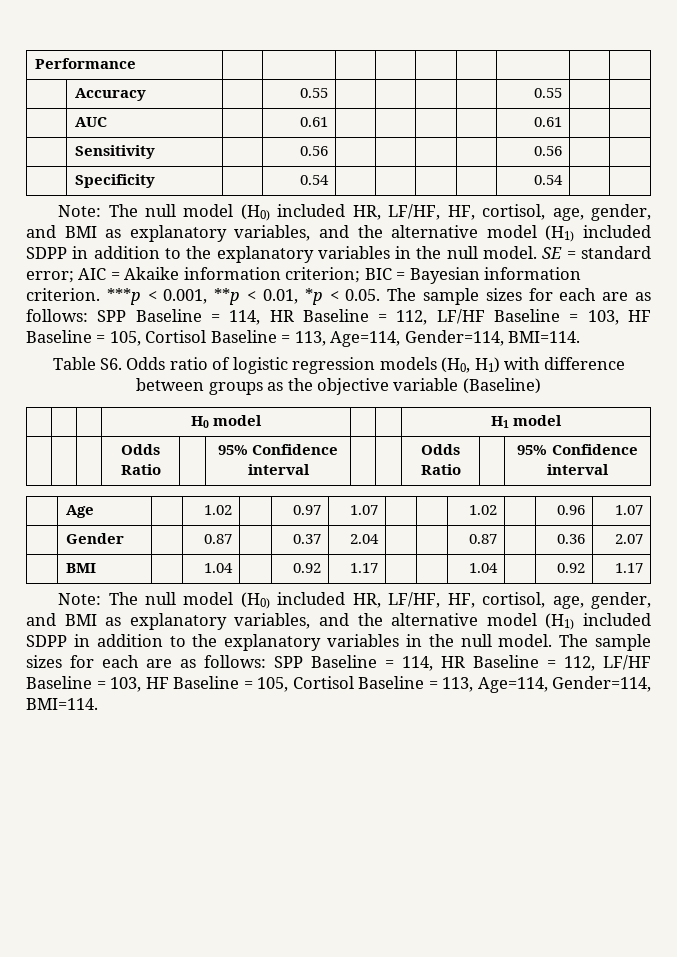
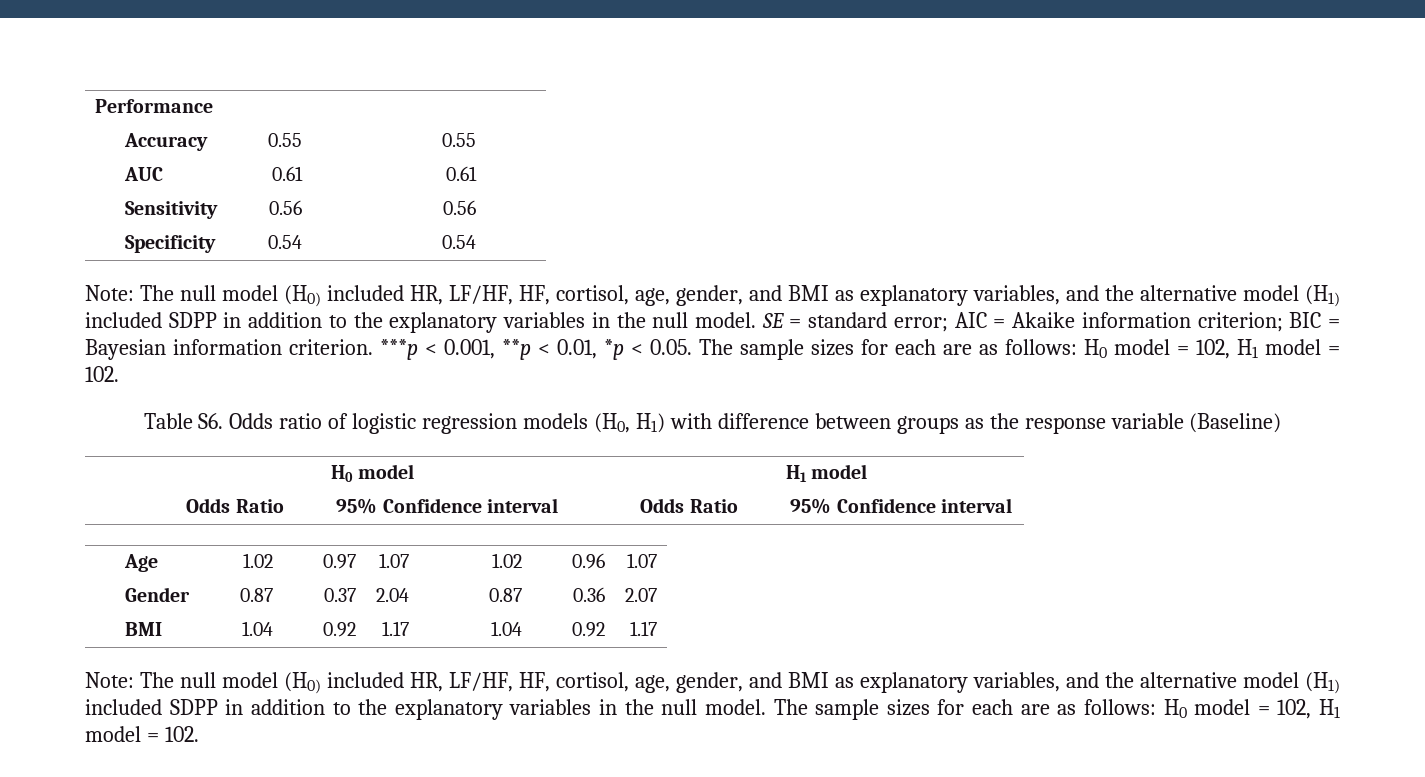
- ***p < 0.001, **p < 0.01, *p < 0.05. The sample sizes for each are as follows: SPP Baseline = 114, HR Baseline = 112, LF/HF Baseline = 103, HF Baseline = 105, Cortisol Baseline = 113, Age=114, Gender=114, BMI=114.
+ ***p < 0.001, **p < 0.01, *p < 0.05. The sample sizes for each are as follows: H0 model = 102, H1 model = 102.
- Table S6. Odds ratio of logistic regression models (H0, H1) with difference between groups as the objective variable (Baseline)
+ Table S6. Odds ratio of logistic regression models (H0, H1) with difference between groups as the response variable (Baseline)
- Note: The null model (H0) included HR, LF/HF, HF, cortisol, age, gender, and BMI as explanatory variables, and the alternative model (H1) included SDPP in addition to the explanatory variables in the null model. The sample sizes for each are as follows: SPP Baseline = 114, HR Baseline = 112, LF/HF Baseline = 103, HF Baseline = 105, Cortisol Baseline = 113, Age=114, Gender=114, BMI=114.
+ Note: The null model (H0) included HR, LF/HF, HF, cortisol, age, gender, and BMI as explanatory variables, and the alternative model (H1) included SDPP in addition to the explanatory variables in the null model. The sample sizes for each are as follows: H0 model = 102, H1 model = 102.

